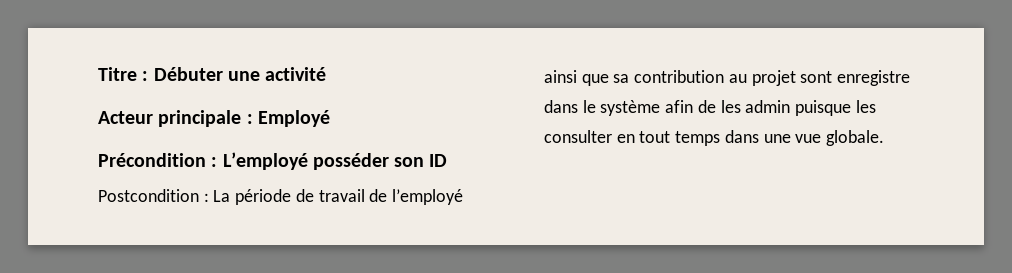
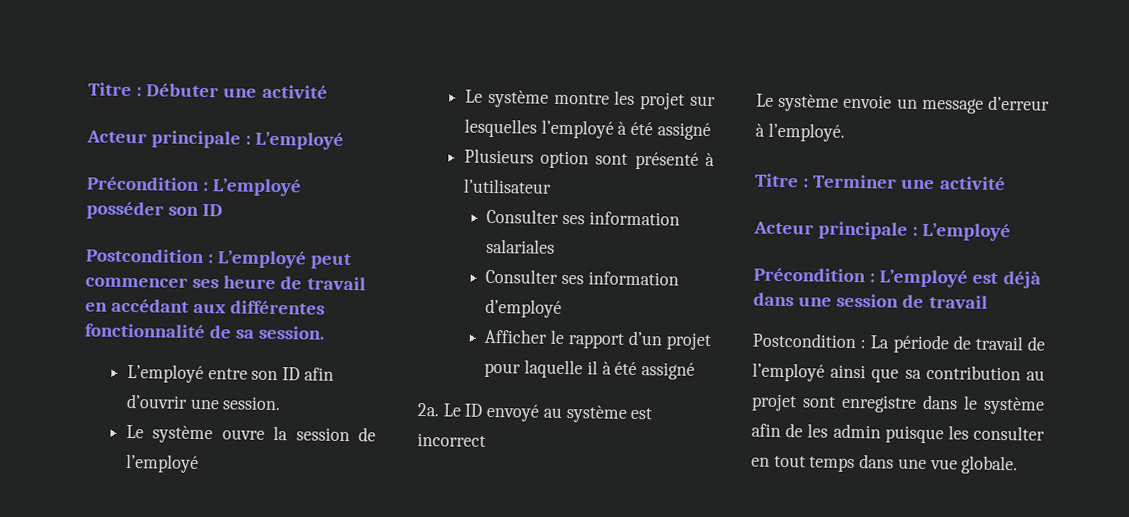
  Titre : Débuter une activité
- Acteur principale : Employé
+ Acteur principale : L’employé
+ Postcondition : L’employé peut commencer ses heure de travail en accédant aux différentes fonctionnalité de sa session.
+ L’employé entre son ID afin d’ouvrir une session.
+ Le système ouvre la session de l’employé
+ Le système montre les projet sur lesquelles l’employé à été assigné
+ Plusieurs option sont présenté à l’utilisateur
+ Consulter ses information salariales
+ Consulter ses information d’employé
+ Afficher le rapport d’un projet pour laquelle il à été assigné
+ 2a. Le ID envoyé au système est incorrect
+ Le système envoie un message d’erreur à l’employé.
+ Titre : Terminer une activité
+ Acteur principale : L’employé
+ Précondition : L’employé est déjà dans une session de travail

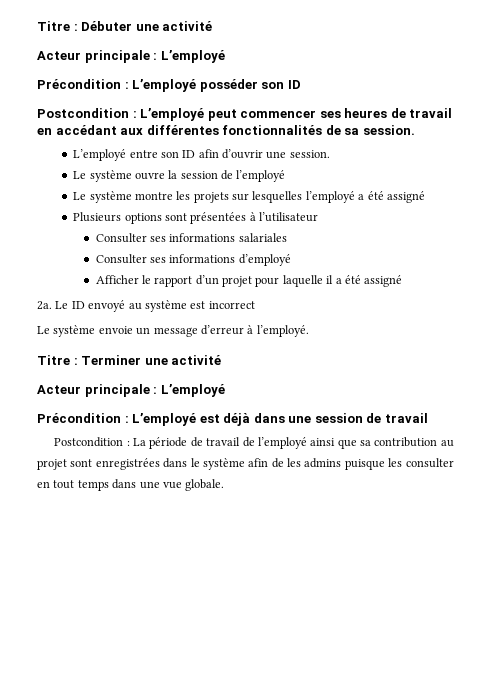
- Postcondition : L’employé peut commencer ses heure de travail en accédant aux différentes fonctionnalité de sa session.
+ Postcondition : L’employé peut commencer ses heures de travail en accédant aux différentes fonctionnalités de sa session.
- Le système montre les projet sur lesquelles l’employé à été assigné
+ Le système montre les projets sur lesquelles l’employé a été assigné
- Plusieurs option sont présenté à l’utilisateur
+ Plusieurs options sont présentées à l’utilisateur
- Consulter ses information salariales
+ Consulter ses informations salariales
- Consulter ses information d’employé
+ Consulter ses informations d’employé
- Afficher le rapport d’un projet pour laquelle il à été assigné
+ Afficher le rapport d’un projet pour laquelle il a été assigné
- Postcondition : La période de travail de l’employé ainsi que sa contribution au projet sont enregistre dans le système afin de les admin puisque les consulter en tout temps dans une vue globale.
+ Postcondition : La période de travail de l’employé ainsi que sa contribution au projet sont enregistrées dans le système afin de les admins puisque les consulter en tout temps dans une vue globale.

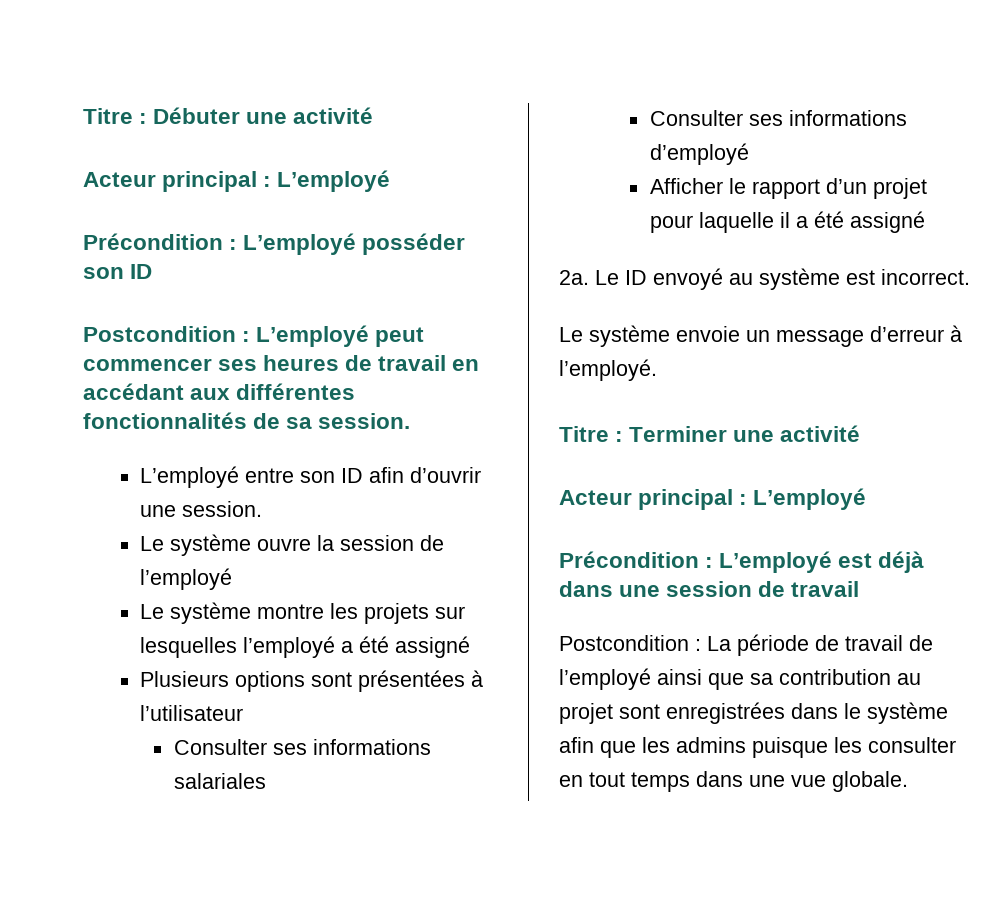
  Titre : Débuter une activité
- Acteur principale : L’employé
+ Acteur principal : L’employé
- Le ID envoyé au système est incorrect
+ Le ID envoyé au système est incorrect.
  Titre : Terminer une activité
- Acteur principale : L’employé
+ Acteur principal : L’employé
- Postcondition : La période de travail de l’employé ainsi que sa contribution au projet sont enregistrées dans le système afin de les admins puisque les consulter en tout temps dans une vue globale.
+ Postcondition : La période de travail de l’employé ainsi que sa contribution au projet sont enregistrées dans le système afin que les admins puisque les consulter en tout temps dans une vue globale.

